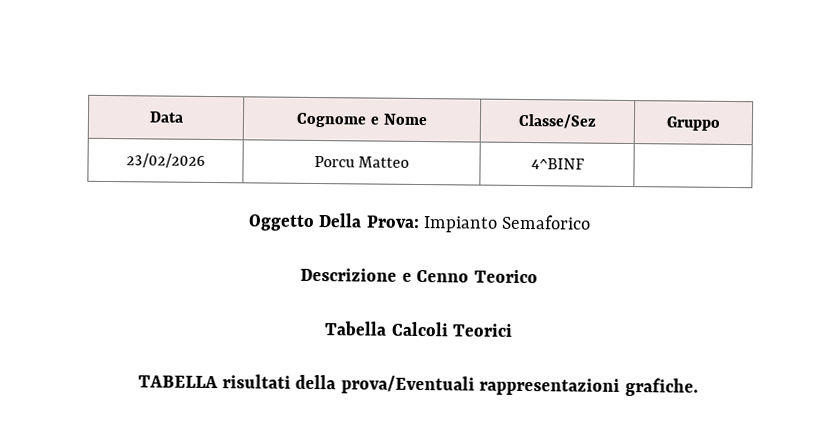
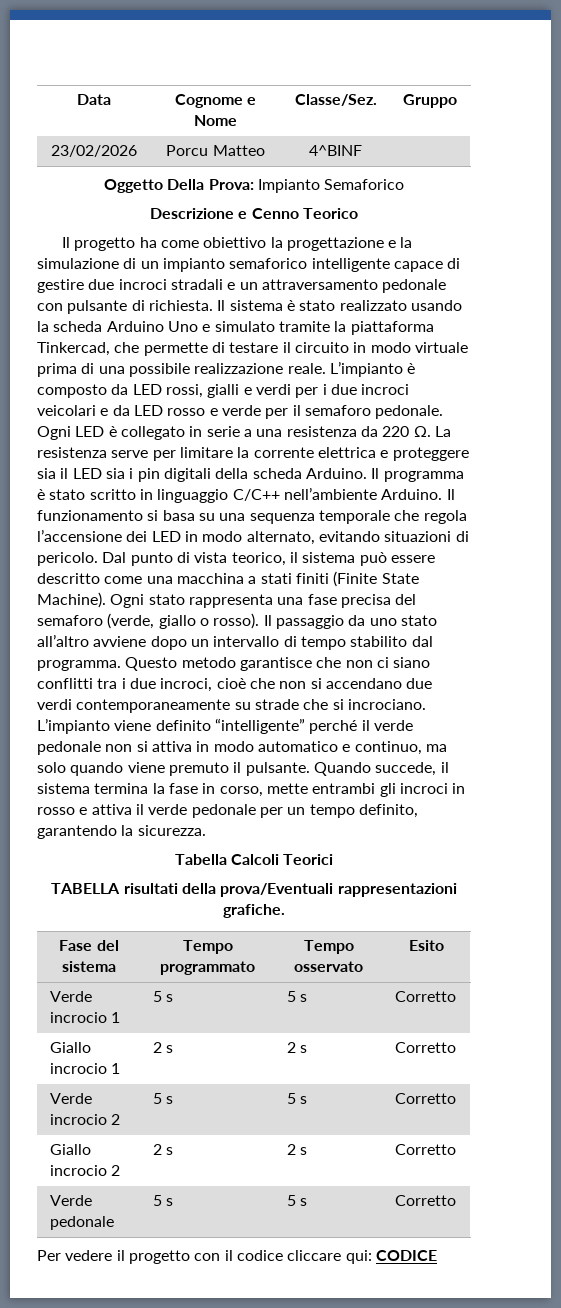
- Data | Cognome e Nome | Classe/Sez | Gruppo
+ Data | Cognome e Nome | Classe/Sez. | Gruppo
+ Il progetto ha come obiettivo la progettazione e la simulazione di un impianto semaforico intelligente capace di gestire due incroci stradali e un attraversamento pedonale con pulsante di richiesta. Il sistema è stato realizzato usando la scheda Arduino Uno e simulato tramite la piattaforma Tinkercad, che permette di testare il circuito in modo virtuale prima di una possibile realizzazione reale. L’impianto è composto da LED rossi, gialli e verdi per i due incroci veicolari e da LED rosso e verde per il semaforo pedonale. Ogni LED è collegato in serie a una resistenza da 220 Ω. La resistenza serve per limitare la corrente elettrica e proteggere sia il LED sia i pin digitali della scheda Arduino. Il programma è stato scritto in linguaggio C/C++ nell’ambiente Arduino. Il funzionamento si basa su una sequenza temporale che regola l’accensione dei LED in modo alternato, evitando situazioni di pericolo. Dal punto di vista teorico, il sistema può essere descritto come una macchina a stati finiti (Finite State Machine). Ogni stato rappresenta una fase precisa del semaforo (verde, giallo o rosso). Il passaggio da uno stato all’altro avviene dopo un intervallo di tempo stabilito dal programma. Questo metodo garantisce che non ci siano conflitti tra i due incroci, cioè che non si accendano due verdi contemporaneamente su strade che si incrociano. L’impianto viene definito “intelligente” perché il verde pedonale non si attiva in modo automatico e continuo, ma solo quando viene premuto il pulsante. Quando succede, il sistema termina la fase in corso, mette entrambi gli incroci in rosso e attiva il verde pedonale per un tempo definito, garantendo la sicurezza.
+ Fase del sistema | Tempo programmato | Tempo osservato | Esito
+ Verde incrocio 1 | 5 s | 5 s | Corretto
+ Giallo incrocio 1 | 2 s | 2 s | Corretto
+ Verde incrocio 2 | 5 s | 5 s | Corretto
+ Giallo incrocio 2 | 2 s | 2 s | Corretto
+ Verde pedonale | 5 s | 5 s | Corretto
+ Per vedere il progetto con il codice cliccare qui: CODICE

